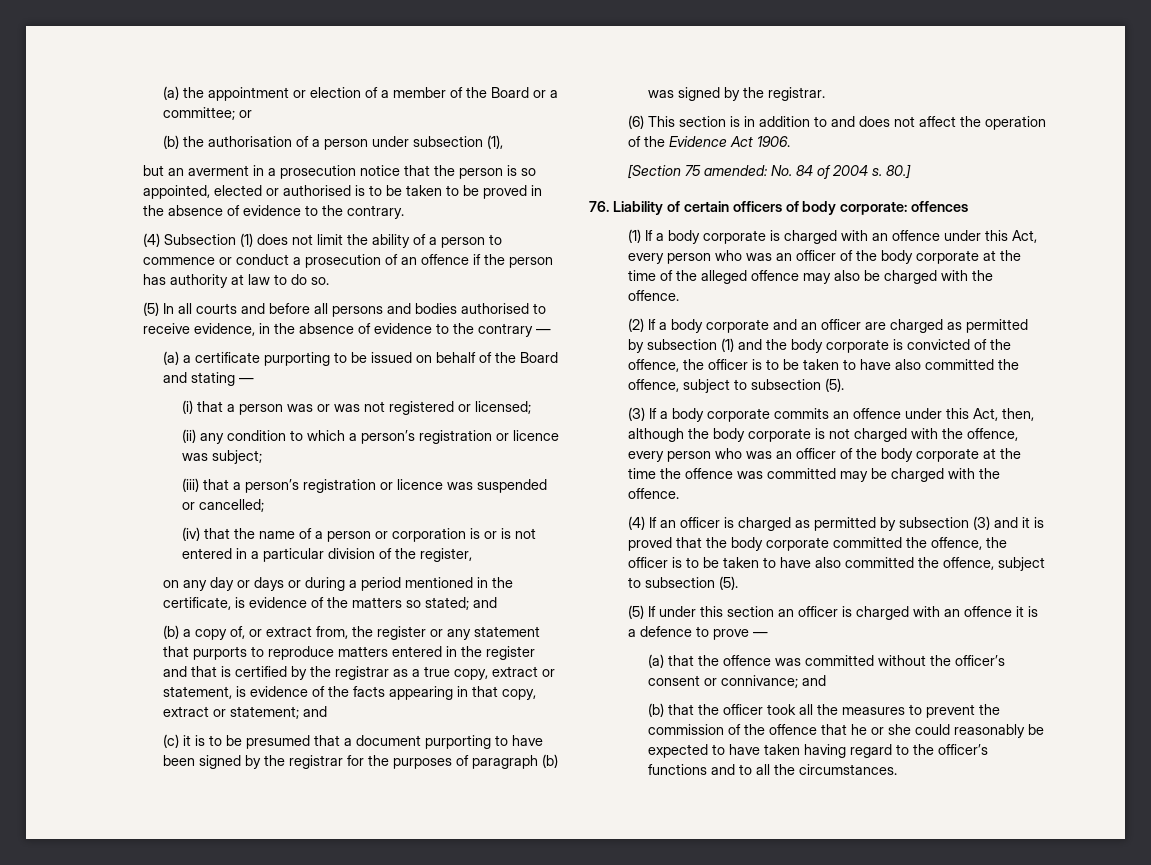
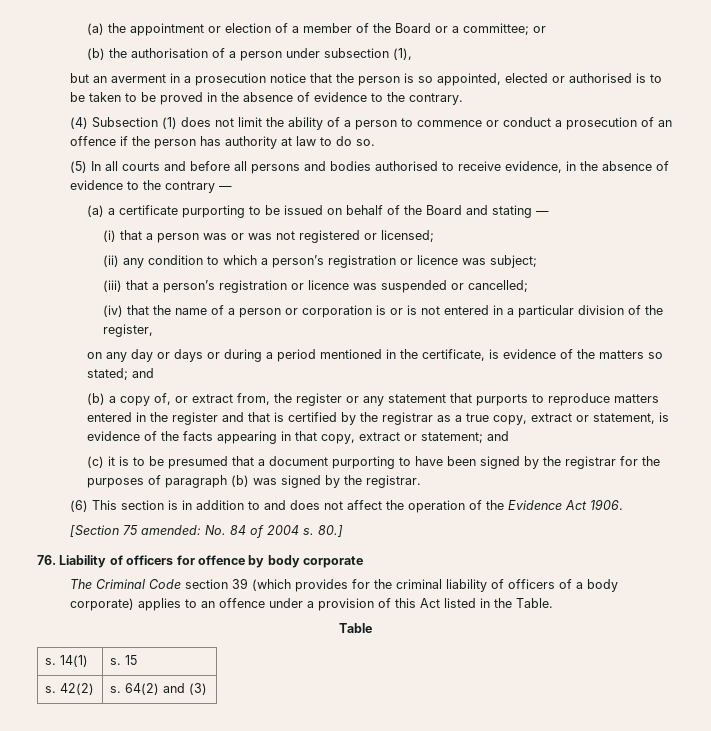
- 76. Liability of certain officers of body corporate: offences
- (1) If a body corporate is charged with an offence under this Act, every person who was an officer of the body corporate at the time of the alleged offence may also be charged with the offence.
- (2) If a body corporate and an officer are charged as permitted by subsection (1) and the body corporate is convicted of the offence, the officer is to be taken to have also committed the offence, subject to subsection (5).
- (3) If a body corporate commits an offence under this Act, then, although the body corporate is not charged with the offence, every person who was an officer of the body corporate at the time the offence was committed may be charged with the offence.
- (4) If an officer is charged as permitted by subsection (3) and it is proved that the body corporate committed the offence, the officer is to be taken to have also committed the offence, subject to subsection (5).
- (5) If under this section an officer is charged with an offence it is a defence to prove —
- (a) that the offence was committed without the officer’s consent or connivance; and
- (b) that the officer took all the measures to prevent the commission of the offence that he or she could reasonably be expected to have taken having regard to the officer’s functions and to all the circumstances.
+ 76. Liability of officers for offence by body corporate
+ The Criminal Code section 39 (which provides for the criminal liability of officers of a body corporate) applies to an offence under a provision of this Act listed in the Table.
+ Table
+ s. 14(1) | s. 15
+ s. 42(2) | s. 64(2) and (3)

